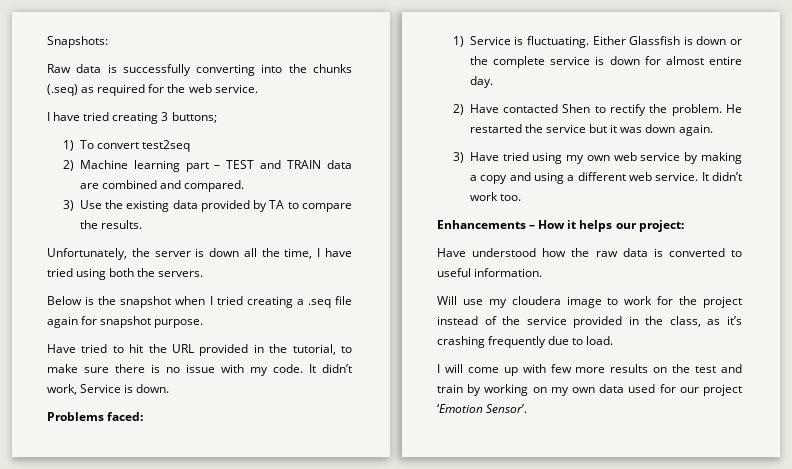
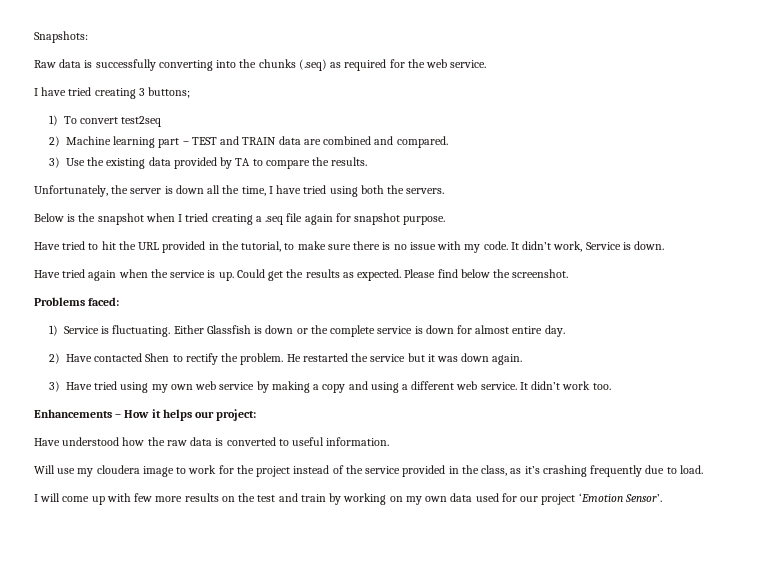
+ Have tried again when the service is up. Could get the results as expected. Please find below the screenshot.

